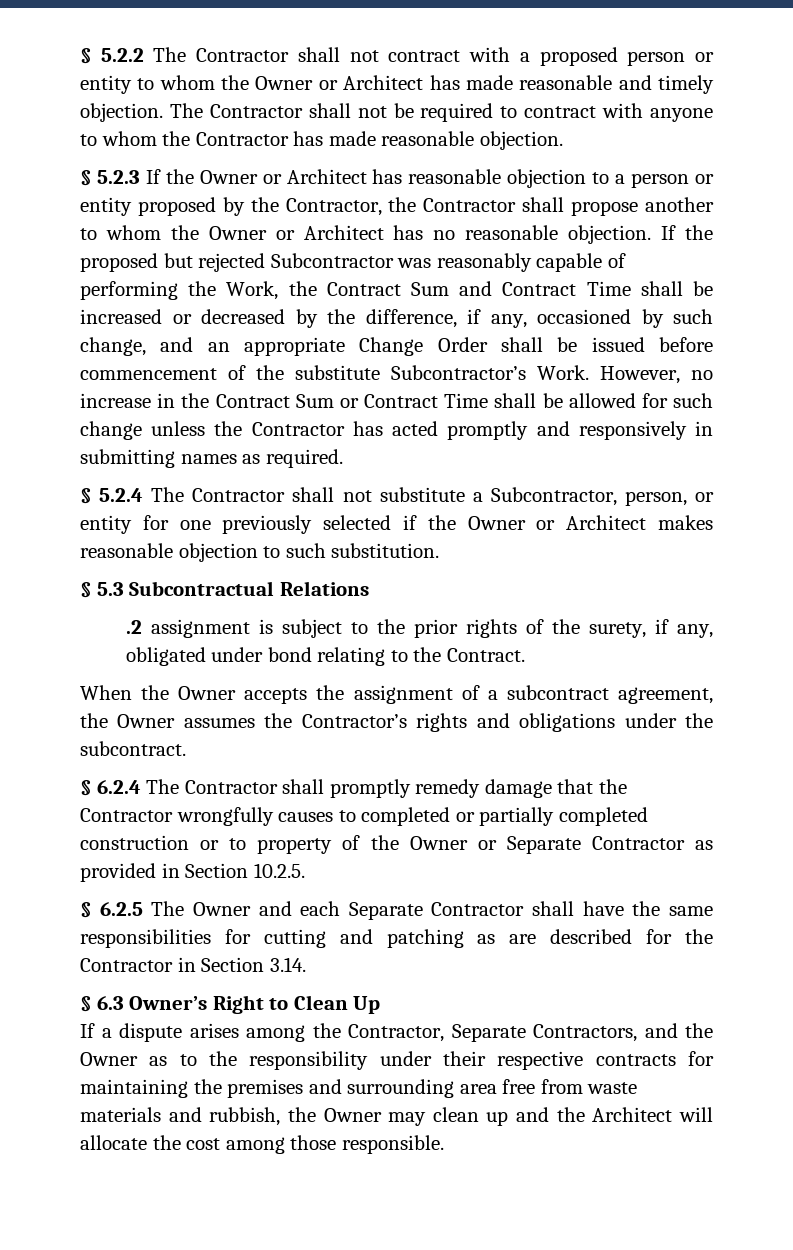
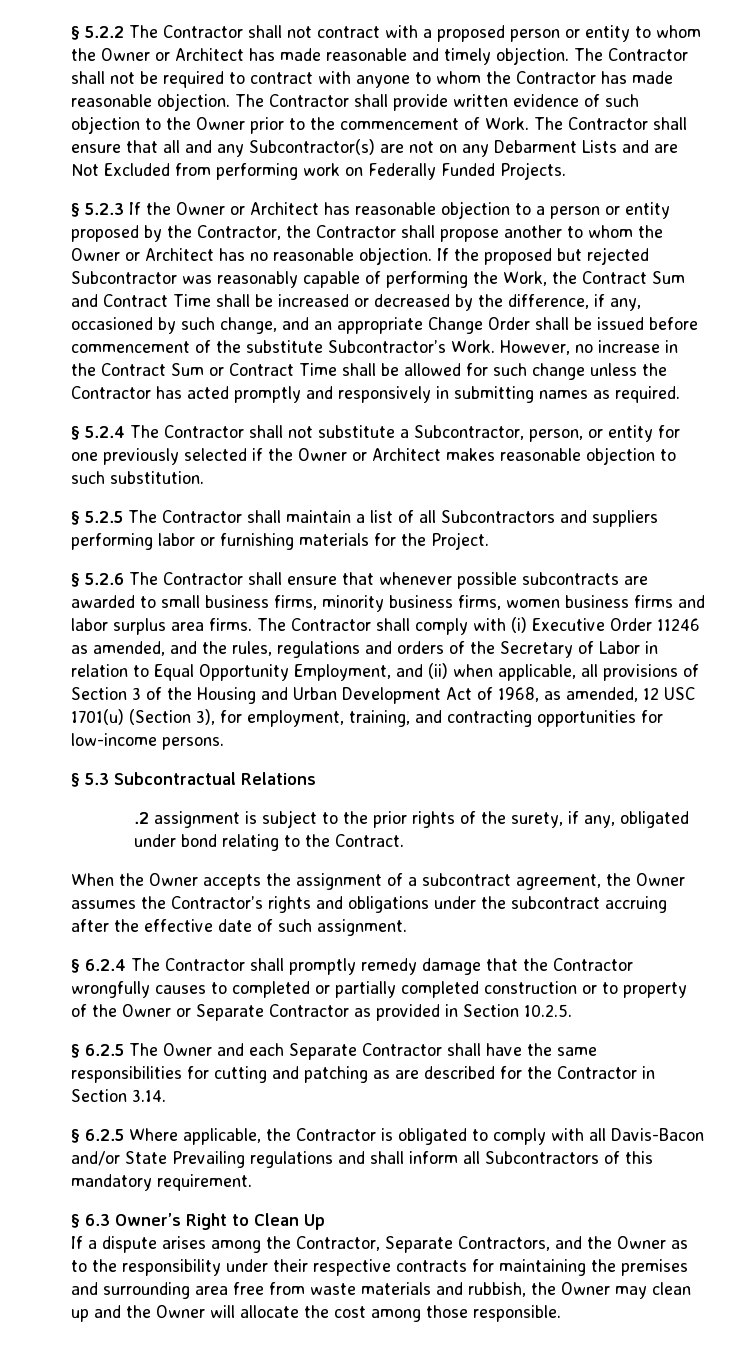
+ The Contractor shall provide written evidence of such objection to the Owner prior to the commencement of Work. The Contractor shall ensure that all and any Subcontractor(s) are not on any Debarment Lists and are Not Excluded from performing work on Federally Funded Projects.
+ § 5.2.5 The Contractor shall maintain a list of all Subcontractors and suppliers performing labor or furnishing materials for the Project.
+ § 5.2.6 The Contractor shall ensure that whenever possible subcontracts are awarded to small business firms, minority business firms, women business firms and labor surplus area firms. The Contractor shall comply with (i) Executive Order 11246 as amended, and the rules, regulations and orders of the Secretary of Labor in relation to Equal Opportunity Employment, and (ii) when applicable, all provisions of Section 3 of the Housing and Urban Development Act of 1968, as amended, 12 USC 1701(u) (Section 3), for employment, training, and contracting opportunities for low-income persons.
- When the Owner accepts the assignment of a subcontract agreement, the Owner assumes the Contractor’s rights and obligations under the subcontract.
+ When the Owner accepts the assignment of a subcontract agreement, the Owner assumes the Contractor’s rights and obligations under the subcontract accruing after the effective date of such assignment.
+ § 6.2.5 Where applicable, the Contractor is obligated to comply with all Davis-Bacon and/or State Prevailing regulations and shall inform all Subcontractors of this mandatory requirement.
- If a dispute arises among the Contractor, Separate Contractors, and the Owner as to the responsibility under their respective contracts for maintaining the premises and surrounding area free from waste materials and rubbish, the Owner may clean up and the Architect will allocate the cost among those responsible.
+ If a dispute arises among the Contractor, Separate Contractors, and the Owner as to the responsibility under their respective contracts for maintaining the premises and surrounding area free from waste materials and rubbish, the Owner may clean up and the Owner will allocate the cost among those responsible.

